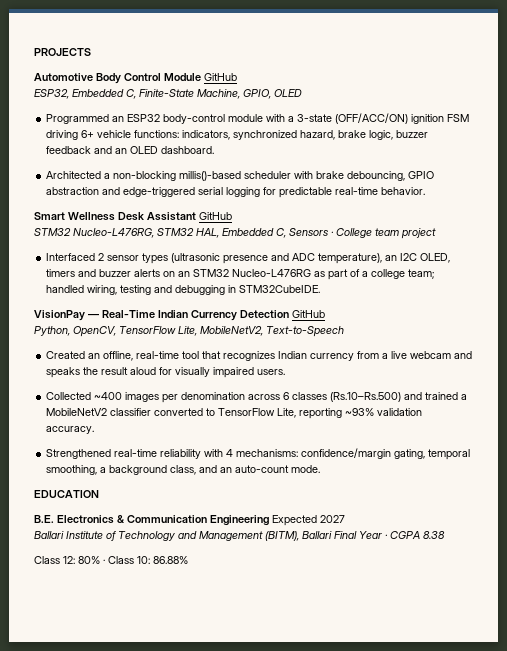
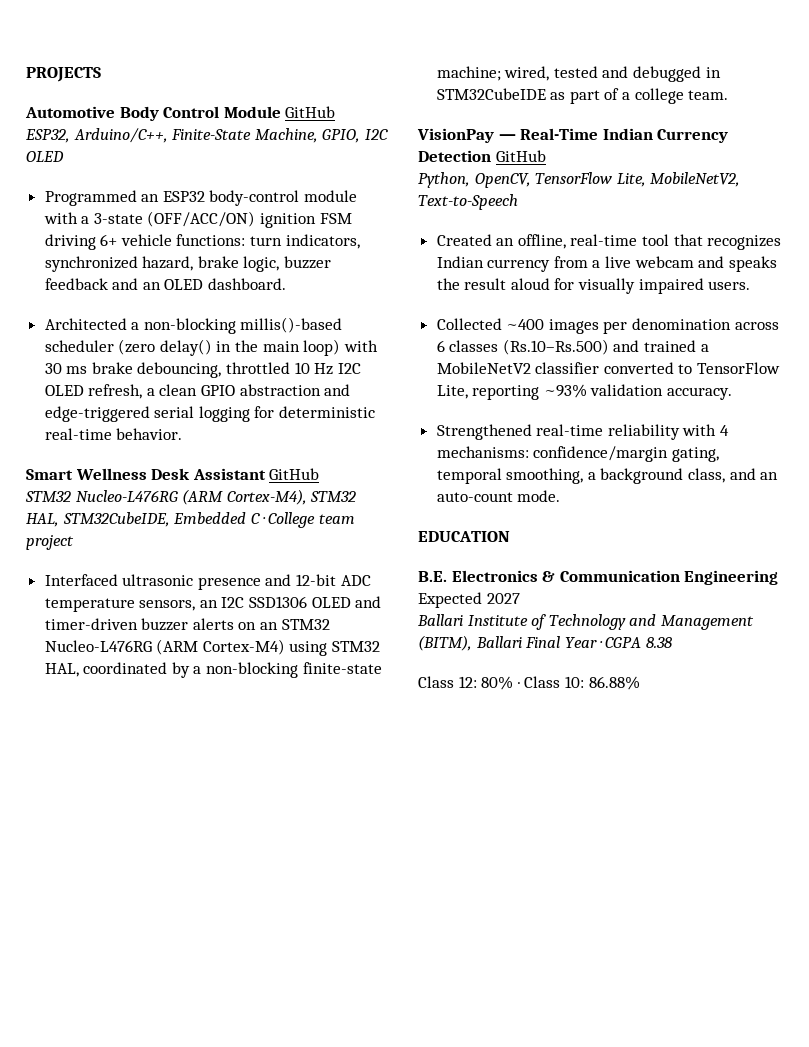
- ESP32, Embedded C, Finite-State Machine, GPIO, OLED
+ ESP32, Arduino/C++, Finite-State Machine, GPIO, I2C OLED
- Programmed an ESP32 body-control module with a 3-state (OFF/ACC/ON) ignition FSM driving 6+ vehicle functions: indicators, synchronized hazard, brake logic, buzzer feedback and an OLED dashboard.
+ Programmed an ESP32 body-control module with a 3-state (OFF/ACC/ON) ignition FSM driving 6+ vehicle functions: turn indicators, synchronized hazard, brake logic, buzzer feedback and an OLED dashboard.
- Architected a non-blocking millis()-based scheduler with brake debouncing, GPIO abstraction and edge-triggered serial logging for predictable real-time behavior.
+ Architected a non-blocking millis()-based scheduler (zero delay() in the main loop) with 30 ms brake debouncing, throttled 10 Hz I2C OLED refresh, a clean GPIO abstraction and edge-triggered serial logging for deterministic real-time behavior.
- STM32 Nucleo-L476RG, STM32 HAL, Embedded C, Sensors · College team project
+ STM32 Nucleo-L476RG (ARM Cortex-M4), STM32 HAL, STM32CubeIDE, Embedded C · College team project
- Interfaced 2 sensor types (ultrasonic presence and ADC temperature), an I2C OLED, timers and buzzer alerts on an STM32 Nucleo-L476RG as part of a college team; handled wiring, testing and debugging in STM32CubeIDE.
+ Interfaced ultrasonic presence and 12-bit ADC temperature sensors, an I2C SSD1306 OLED and timer-driven buzzer alerts on an STM32 Nucleo-L476RG (ARM Cortex-M4) using STM32 HAL, coordinated by a non-blocking finite-state machine; wired, tested and debugged in STM32CubeIDE as part of a college team.

